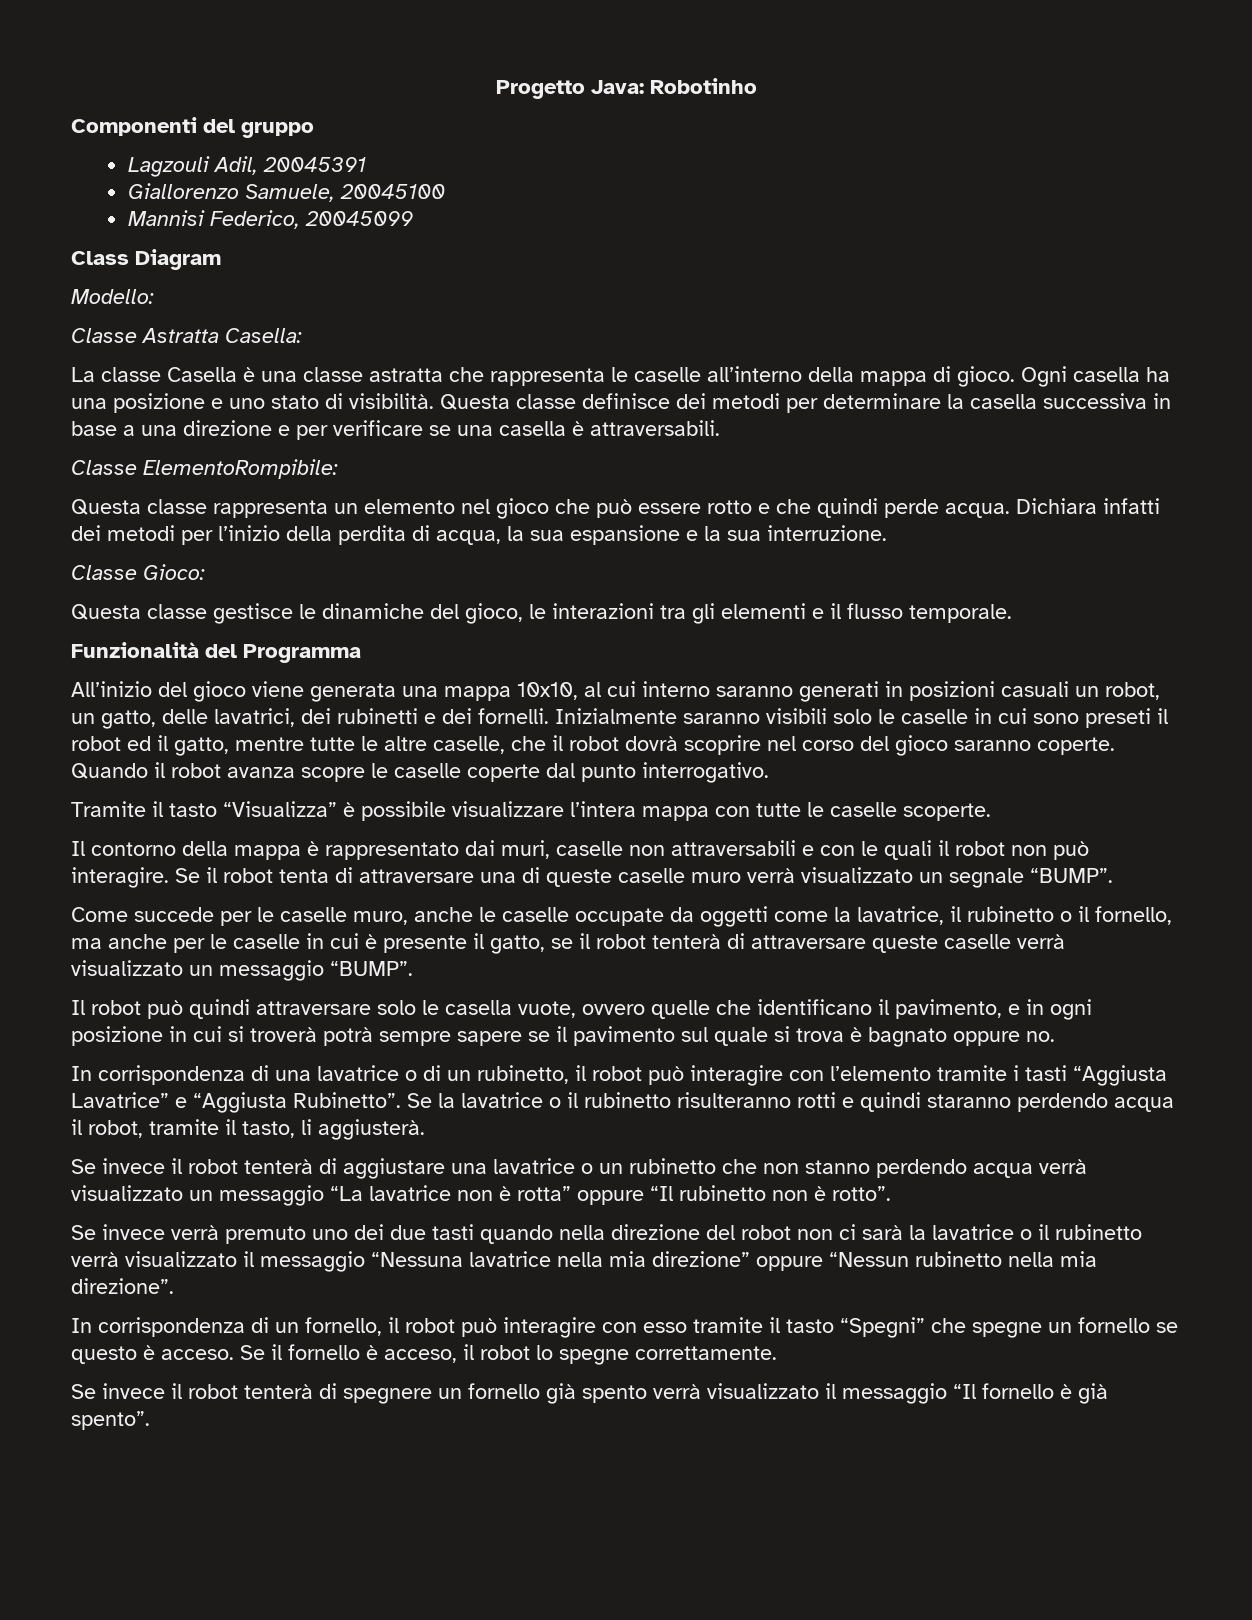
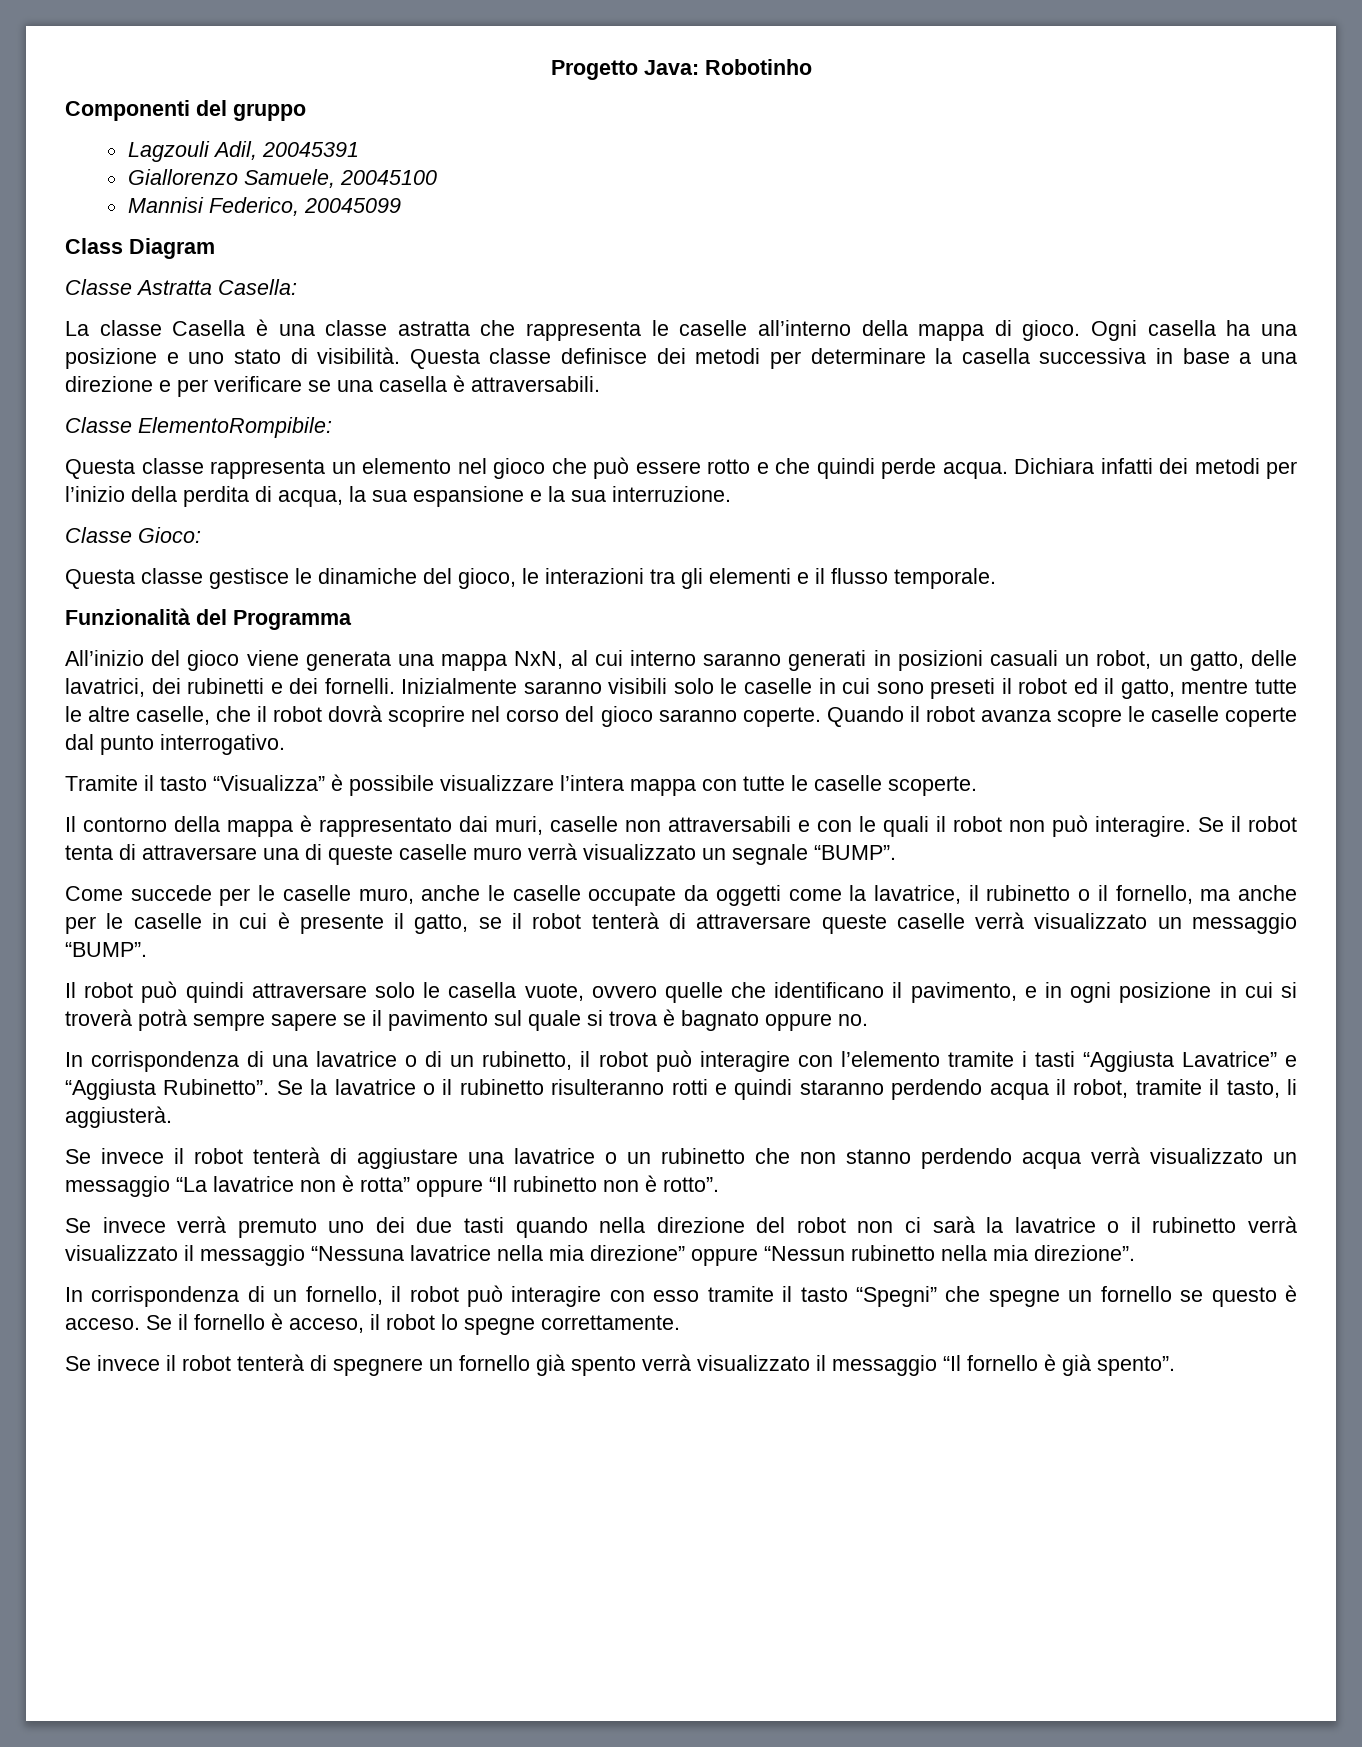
- Modello:
- All’inizio del gioco viene generata una mappa 10x10, al cui interno saranno generati in posizioni casuali un robot, un gatto, delle lavatrici, dei rubinetti e dei fornelli.
+ All’inizio del gioco viene generata una mappa NxN, al cui interno saranno generati in posizioni casuali un robot, un gatto, delle lavatrici, dei rubinetti e dei fornelli.

